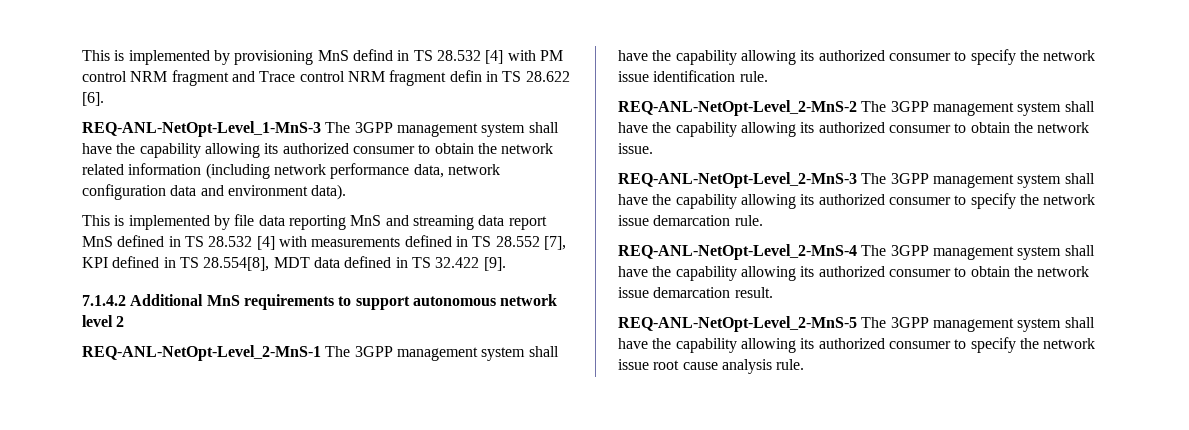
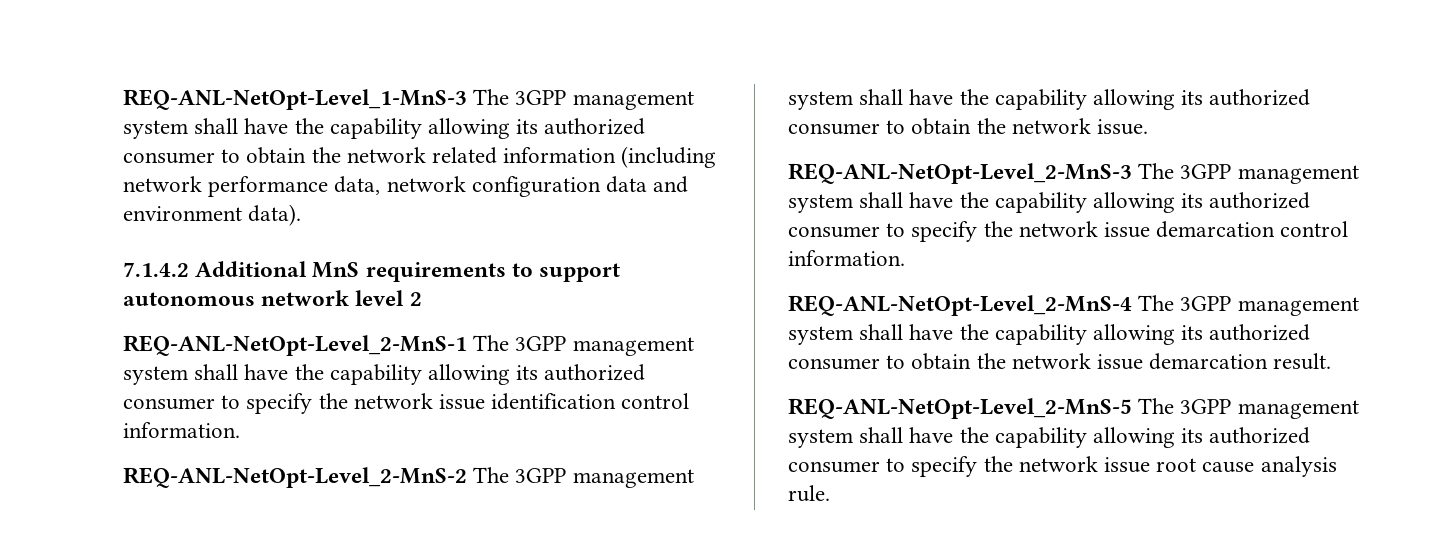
- This is implemented by provisioning MnS defind in TS 28.532 [4] with PM control NRM fragment and Trace control NRM fragment defin in TS 28.622 [6].
- This is implemented by file data reporting MnS and streaming data report MnS defined in TS 28.532 [4] with measurements defined in TS 28.552 [7], KPI defined in TS 28.554[8], MDT data defined in TS 32.422 [9].
- REQ-ANL-NetOpt-Level_2-MnS-1 The 3GPP management system shall have the capability allowing its authorized consumer to specify the network issue identification rule.
+ REQ-ANL-NetOpt-Level_2-MnS-1 The 3GPP management system shall have the capability allowing its authorized consumer to specify the network issue identification control information.
- REQ-ANL-NetOpt-Level_2-MnS-3 The 3GPP management system shall have the capability allowing its authorized consumer to specify the network issue demarcation rule.
+ REQ-ANL-NetOpt-Level_2-MnS-3 The 3GPP management system shall have the capability allowing its authorized consumer to specify the network issue demarcation control information.

